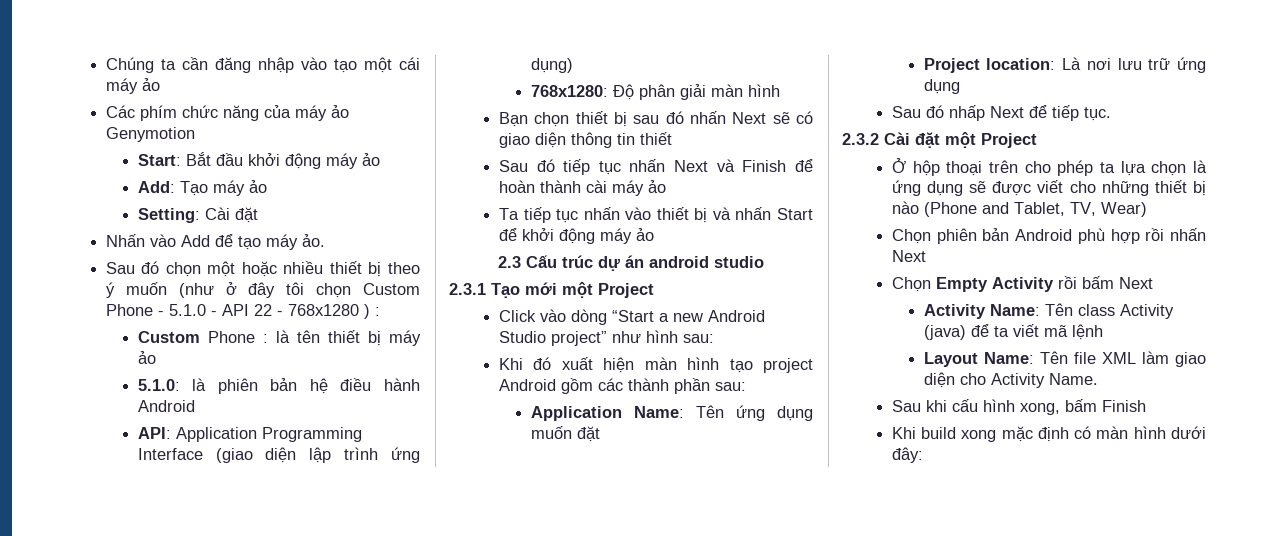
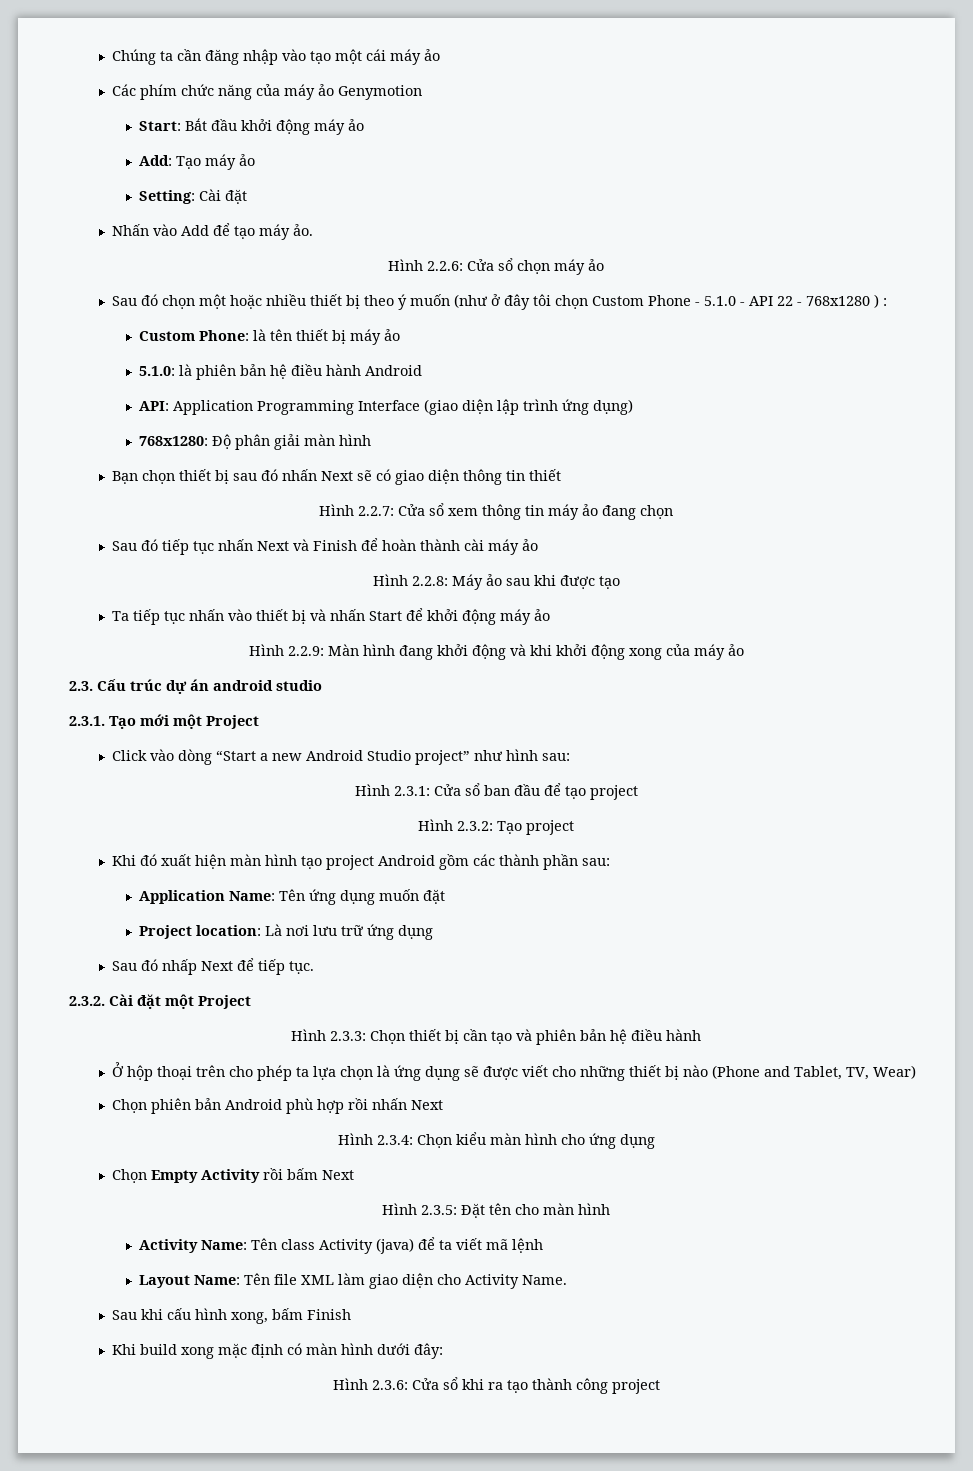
+ Hình 2.2.6: Cửa sổ chọn máy ảo
- Custom Phone : là tên thiết bị máy ảo
+ Custom Phone: là tên thiết bị máy ảo
+ Hình 2.2.7: Cửa sổ xem thông tin máy ảo đang chọn
+ Hình 2.2.8: Máy ảo sau khi được tạo
- 2.3 Cấu trúc dự án android studio
+ Hình 2.2.9: Màn hình đang khởi động và khi khởi động xong của máy ảo
+ 2.3. Cấu trúc dự án android studio
- 2.3.1 Tạo mới một Project
+ 2.3.1. Tạo mới một Project
+ Hình 2.3.1: Cửa sổ ban đầu để tạo project
+ Hình 2.3.2: Tạo project
- 2.3.2 Cài đặt một Project
+ 2.3.2. Cài đặt một Project
+ Hình 2.3.3: Chọn thiết bị cần tạo và phiên bản hệ điều hành
+ Hình 2.3.4: Chọn kiểu màn hình cho ứng dụng
+ Hình 2.3.5: Đặt tên cho màn hình
+ Hình 2.3.6: Cửa sổ khi ra tạo thành công project

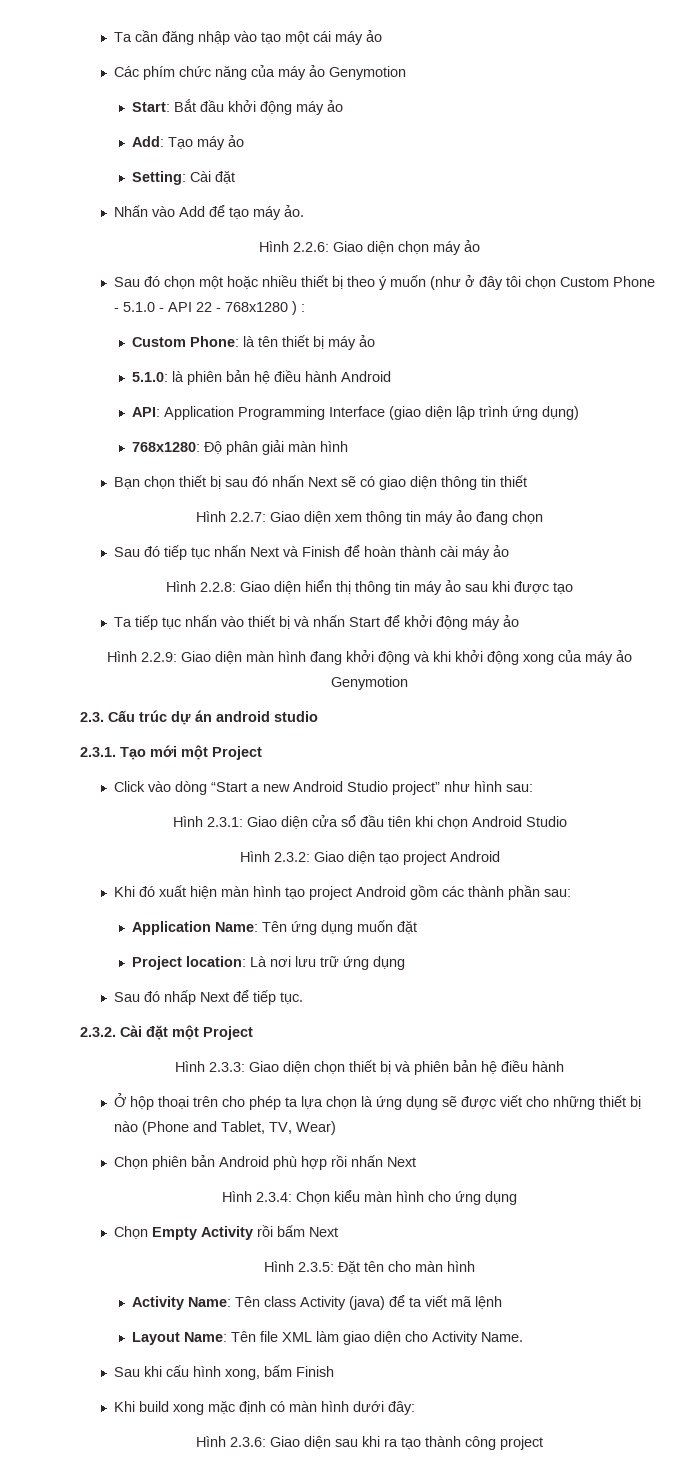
- Chúng ta cần đăng nhập vào tạo một cái máy ảo
+ Ta cần đăng nhập vào tạo một cái máy ảo
- Hình 2.2.6: Cửa sổ chọn máy ảo
+ Hình 2.2.6: Giao diện chọn máy ảo
- Hình 2.2.7: Cửa sổ xem thông tin máy ảo đang chọn
+ Hình 2.2.7: Giao diện xem thông tin máy ảo đang chọn
- Hình 2.2.8: Máy ảo sau khi được tạo
+ Hình 2.2.8: Giao diện hiển thị thông tin máy ảo sau khi được tạo
- Hình 2.2.9: Màn hình đang khởi động và khi khởi động xong của máy ảo
+ Hình 2.2.9: Giao diện màn hình đang khởi động và khi khởi động xong của máy ảo Genymotion
- Hình 2.3.1: Cửa sổ ban đầu để tạo project
+ Hình 2.3.1: Giao diện cửa sổ đầu tiên khi chọn Android Studio
- Hình 2.3.2: Tạo project
+ Hình 2.3.2: Giao diện tạo project Android
- Hình 2.3.3: Chọn thiết bị cần tạo và phiên bản hệ điều hành
+ Hình 2.3.3: Giao diện chọn thiết bị và phiên bản hệ điều hành
- Hình 2.3.6: Cửa sổ khi ra tạo thành công project
+ Hình 2.3.6: Giao diện sau khi ra tạo thành công project

